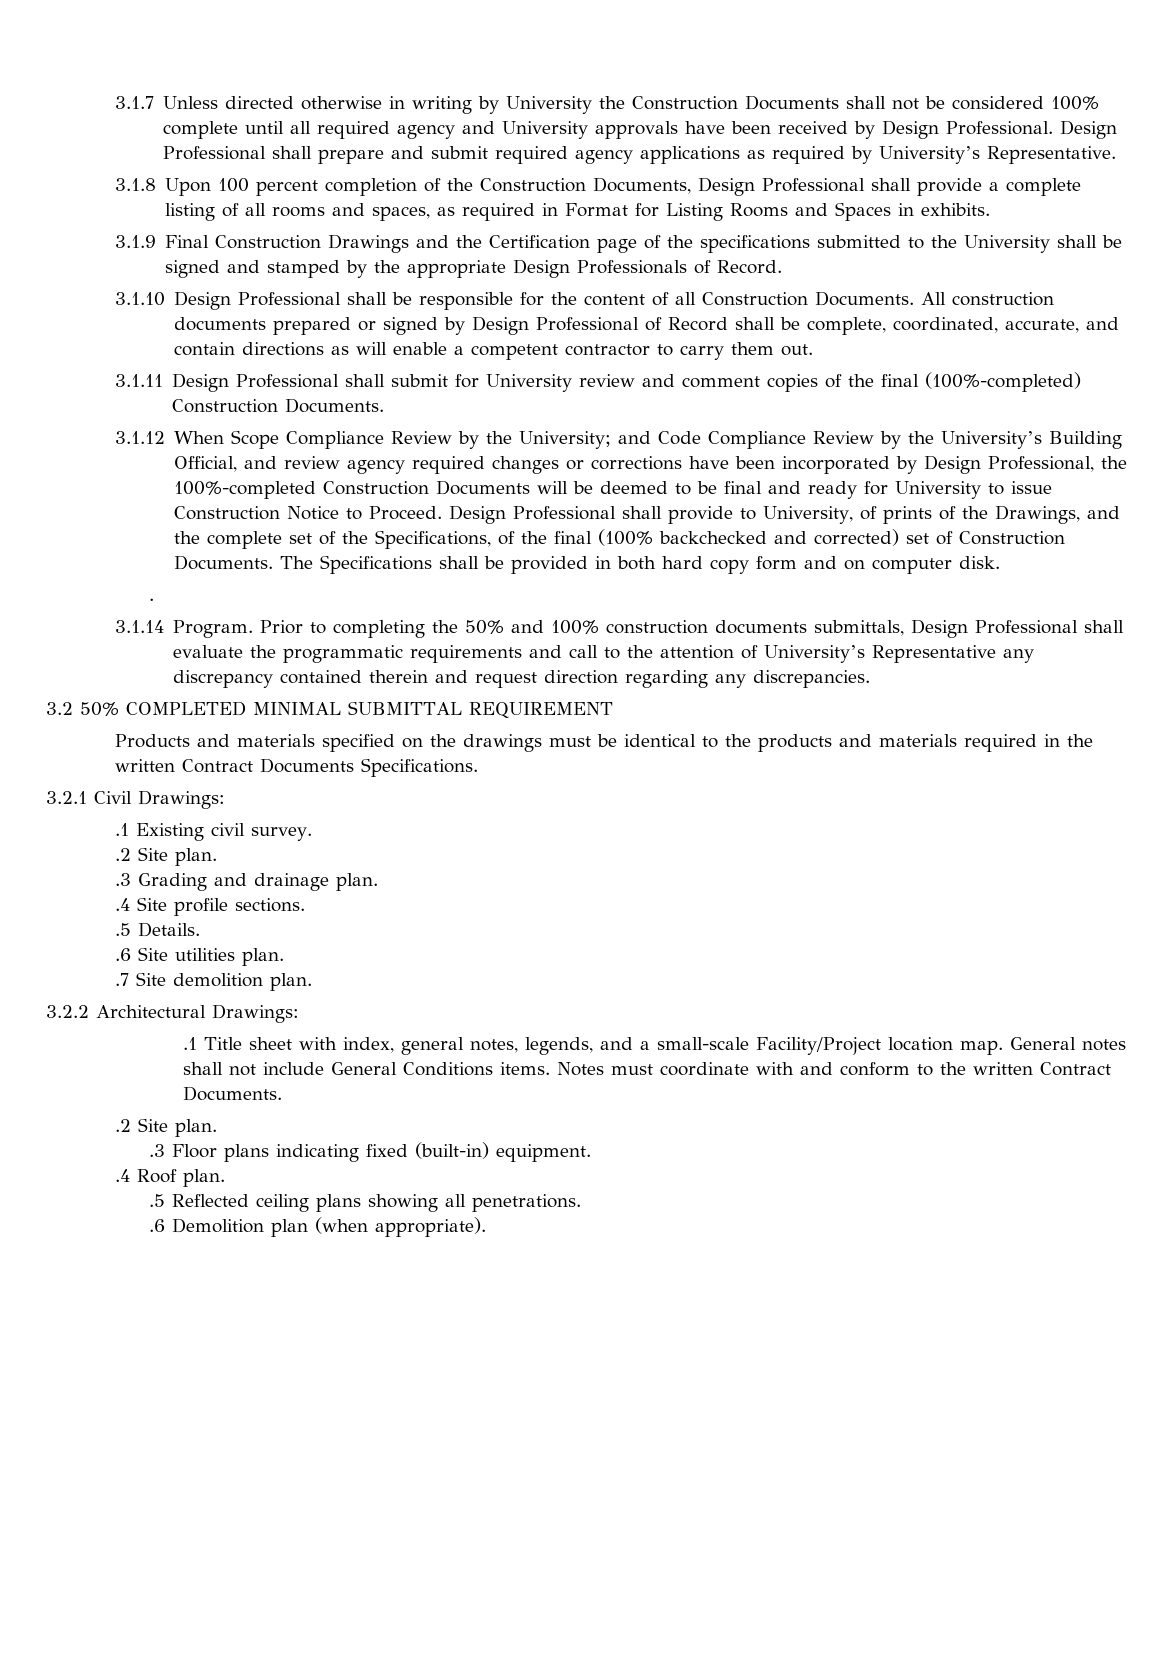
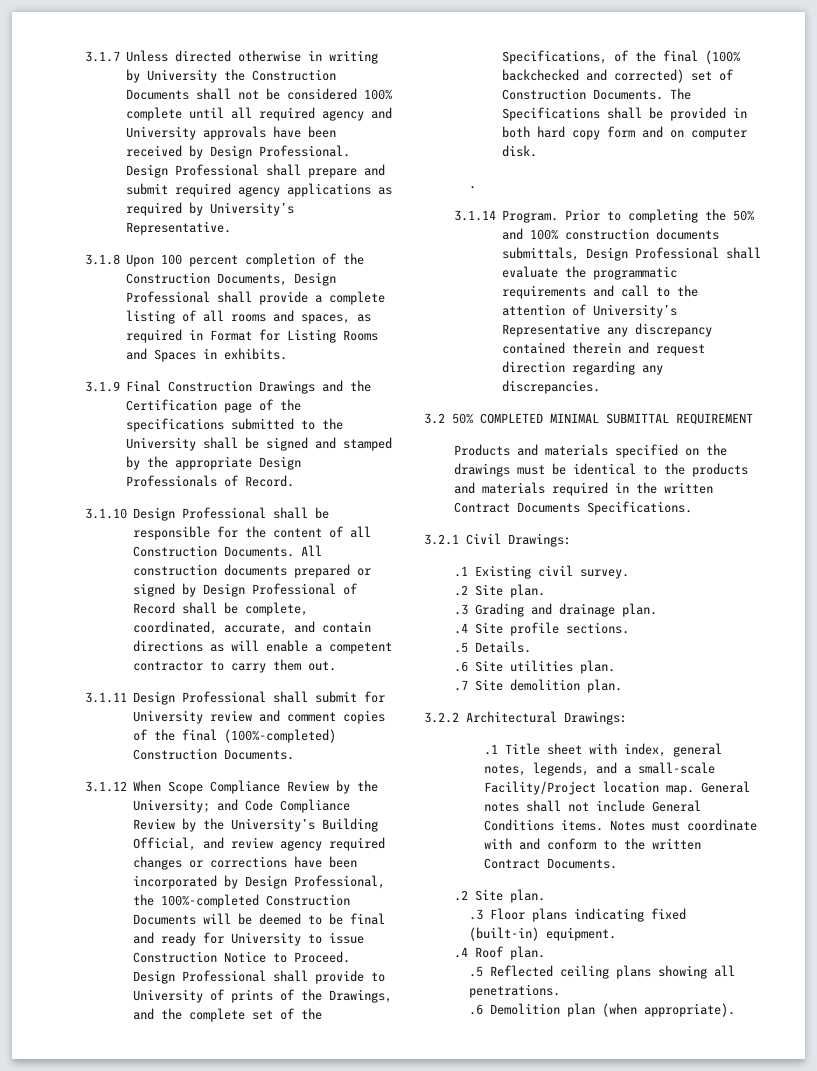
- Design Professional shall provide to University, of prints of the Drawings, and the complete set of the Specifications, of the final (100% backchecked and corrected) set of Construction Documents.
+ Design Professional shall provide to University of prints of the Drawings, and the complete set of the Specifications, of the final (100% backchecked and corrected) set of Construction Documents.

